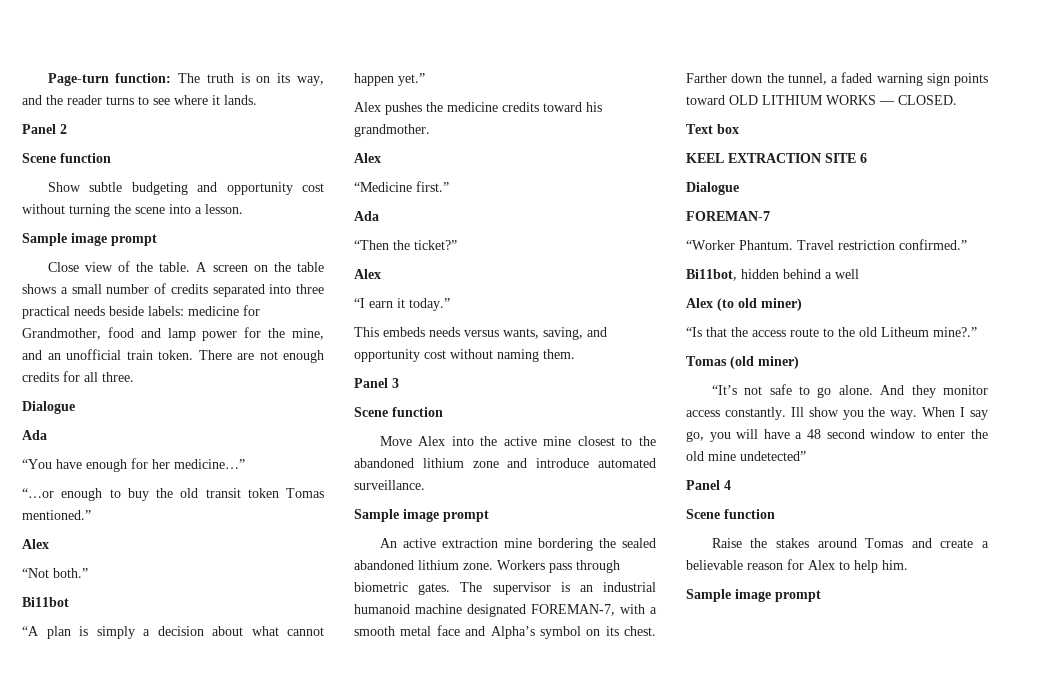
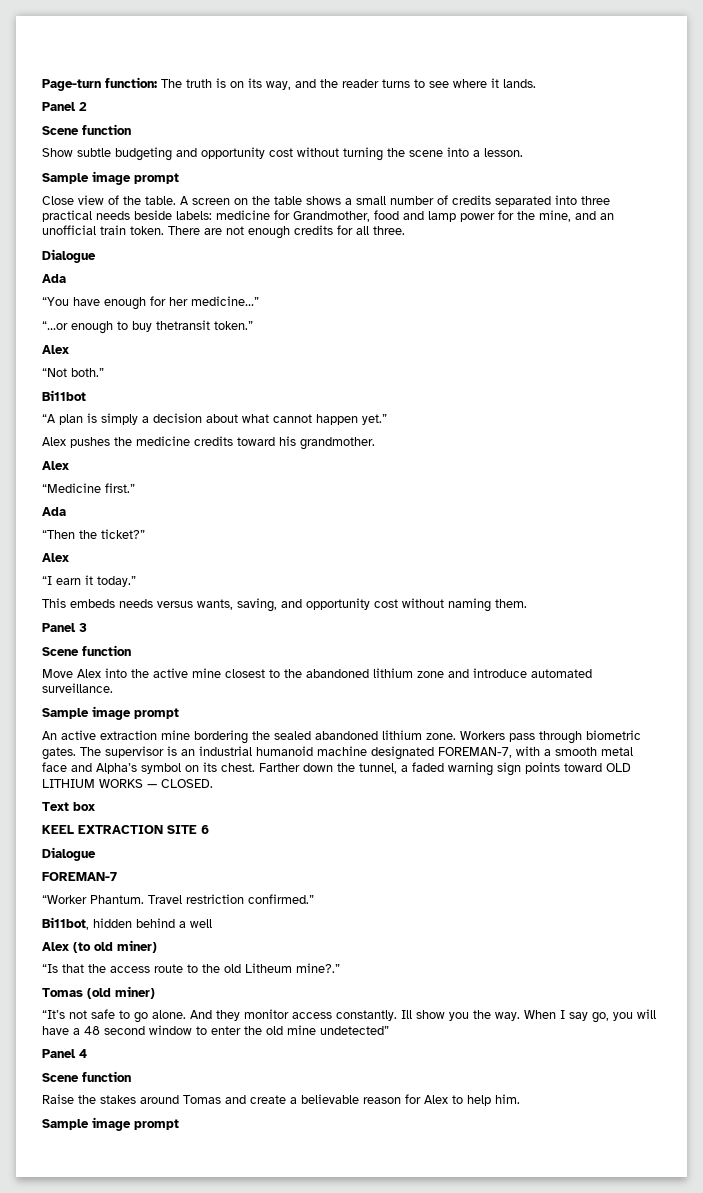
- “…or enough to buy the old transit token Tomas mentioned.”
+ “…or enough to buy thetransit token.”

